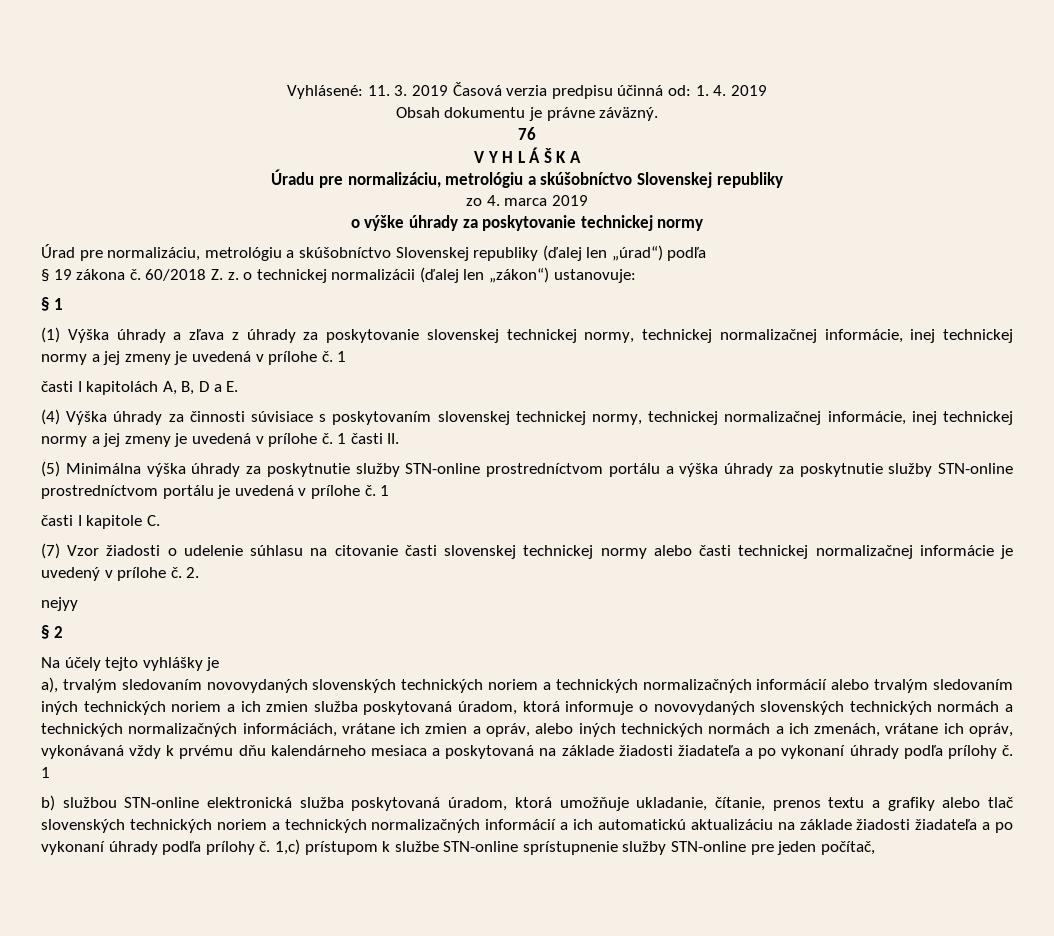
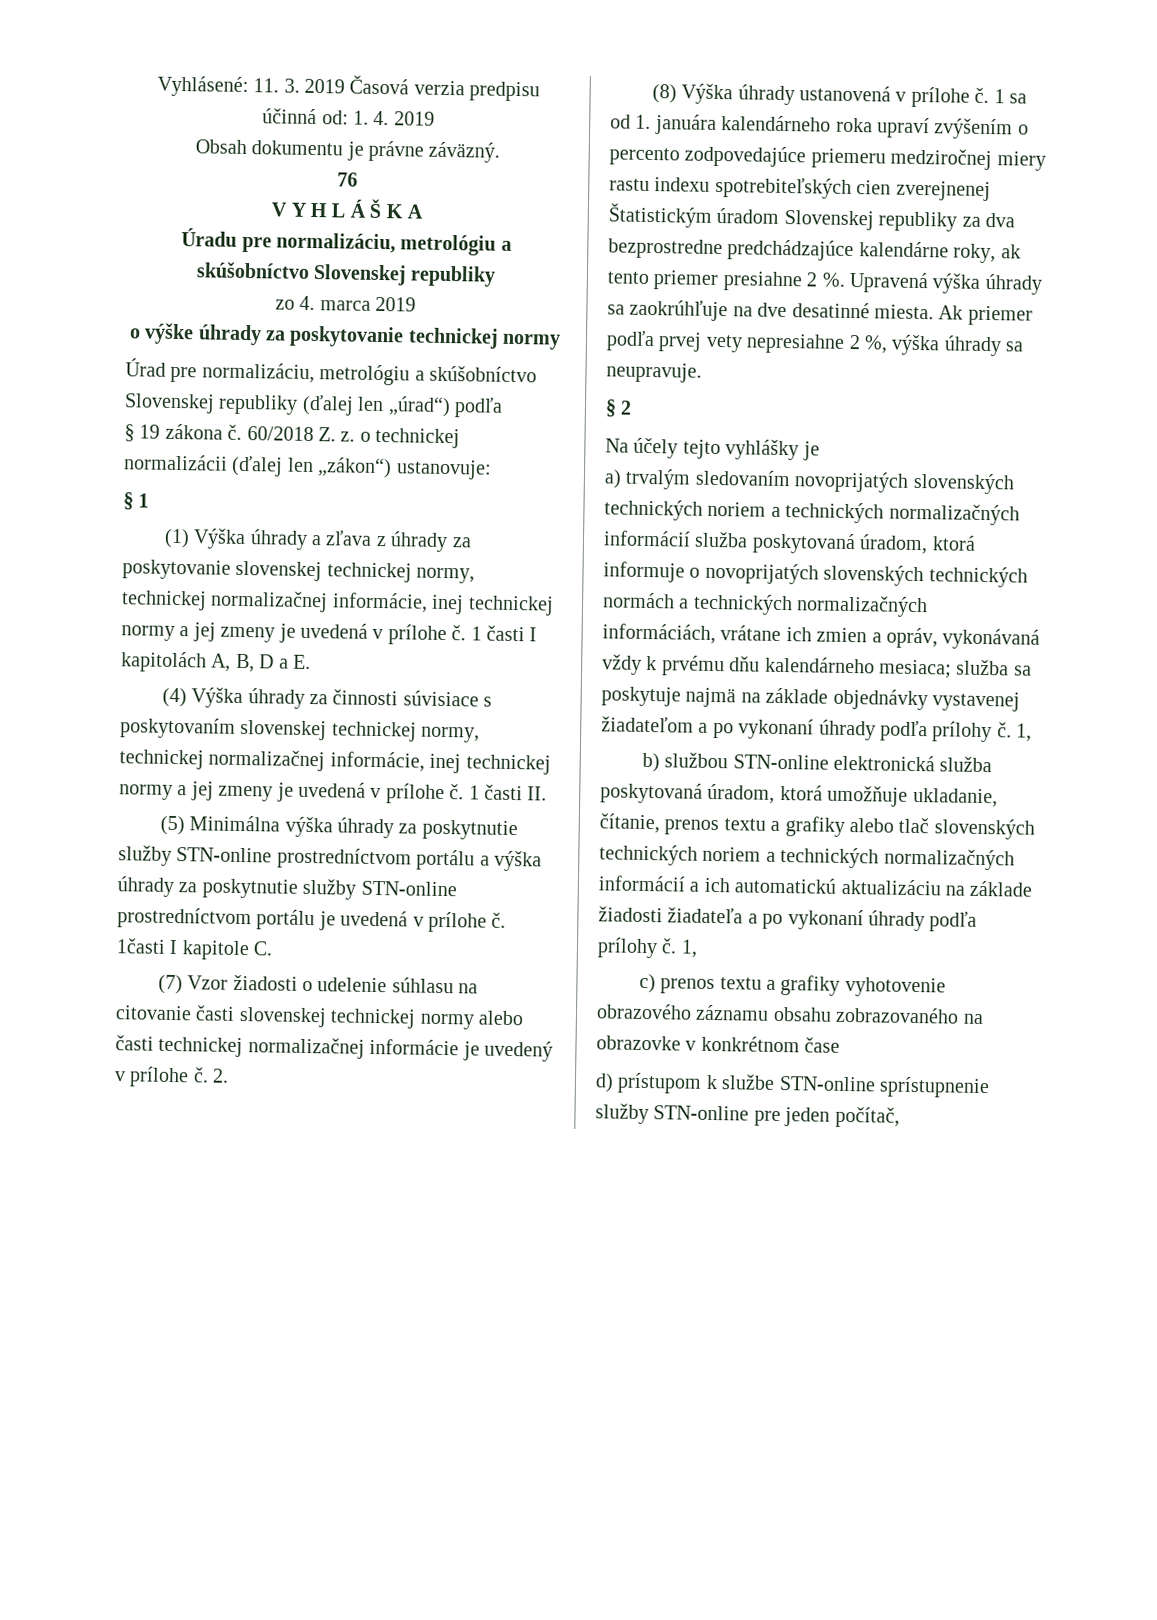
- (1) Výška úhrady a zľava z úhrady za poskytovanie slovenskej technickej normy, technickej normalizačnej informácie, inej technickej normy a jej zmeny je uvedená v prílohe č. 1
- časti I kapitolách A, B, D a E.
+ (1) Výška úhrady a zľava z úhrady za poskytovanie slovenskej technickej normy, technickej normalizačnej informácie, inej technickej normy a jej zmeny je uvedená v prílohe č. 1 časti I kapitolách A, B, D a E.
- (5) Minimálna výška úhrady za poskytnutie služby STN-online prostredníctvom portálu a výška úhrady za poskytnutie služby STN-online prostredníctvom portálu je uvedená v prílohe č. 1
- časti I kapitole C.
+ (5) Minimálna výška úhrady za poskytnutie služby STN-online prostredníctvom portálu a výška úhrady za poskytnutie služby STN-online prostredníctvom portálu je uvedená v prílohe č. 1časti I kapitole C.
- nejyy
+ (8) Výška úhrady ustanovená v prílohe č. 1 sa od 1. januára kalendárneho roka upraví zvýšením o percento zodpovedajúce priemeru medziročnej miery rastu indexu spotrebiteľských cien zverejnenej Štatistickým úradom Slovenskej republiky za dva bezprostredne predchádzajúce kalendárne roky, ak tento priemer presiahne 2 %. Upravená výška úhrady sa zaokrúhľuje na dve desatinné miesta. Ak priemer podľa prvej vety nepresiahne 2 %, výška úhrady sa neupravuje.
- a), trvalým sledovaním novovydaných slovenských technických noriem a technických normalizačných informácií alebo trvalým sledovaním iných technických noriem a ich zmien služba poskytovaná úradom, ktorá informuje o novovydaných slovenských technických normách a technických normalizačných informáciách, vrátane ich zmien a opráv, alebo iných technických normách a ich zmenách, vrátane ich opráv, vykonávaná vždy k prvému dňu kalendárneho mesiaca a poskytovaná na základe žiadosti žiadateľa a po vykonaní úhrady podľa prílohy č. 1
+ a) trvalým sledovaním novoprijatých slovenských technických noriem a technických normalizačných informácií služba poskytovaná úradom, ktorá informuje o novoprijatých slovenských technických normách a technických normalizačných informáciách, vrátane ich zmien a opráv, vykonávaná vždy k prvému dňu kalendárneho mesiaca; služba sa poskytuje najmä na základe objednávky vystavenej žiadateľom a po vykonaní úhrady podľa prílohy č. 1,
- b) službou STN-online elektronická služba poskytovaná úradom, ktorá umožňuje ukladanie, čítanie, prenos textu a grafiky alebo tlač slovenských technických noriem a technických normalizačných informácií a ich automatickú aktualizáciu na základe žiadosti žiadateľa a po vykonaní úhrady podľa prílohy č. 1,c) prístupom k službe STN-online sprístupnenie služby STN-online pre jeden počítač,
+ b) službou STN-online elektronická služba poskytovaná úradom, ktorá umožňuje ukladanie, čítanie, prenos textu a grafiky alebo tlač slovenských technických noriem a technických normalizačných informácií a ich automatickú aktualizáciu na základe žiadosti žiadateľa a po vykonaní úhrady podľa prílohy č. 1,
+ c) prenos textu a grafiky vyhotovenie obrazového záznamu obsahu zobrazovaného na obrazovke v konkrétnom čase
+ d) prístupom k službe STN-online sprístupnenie služby STN-online pre jeden počítač,

